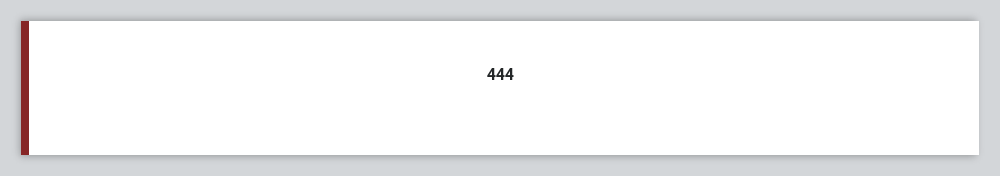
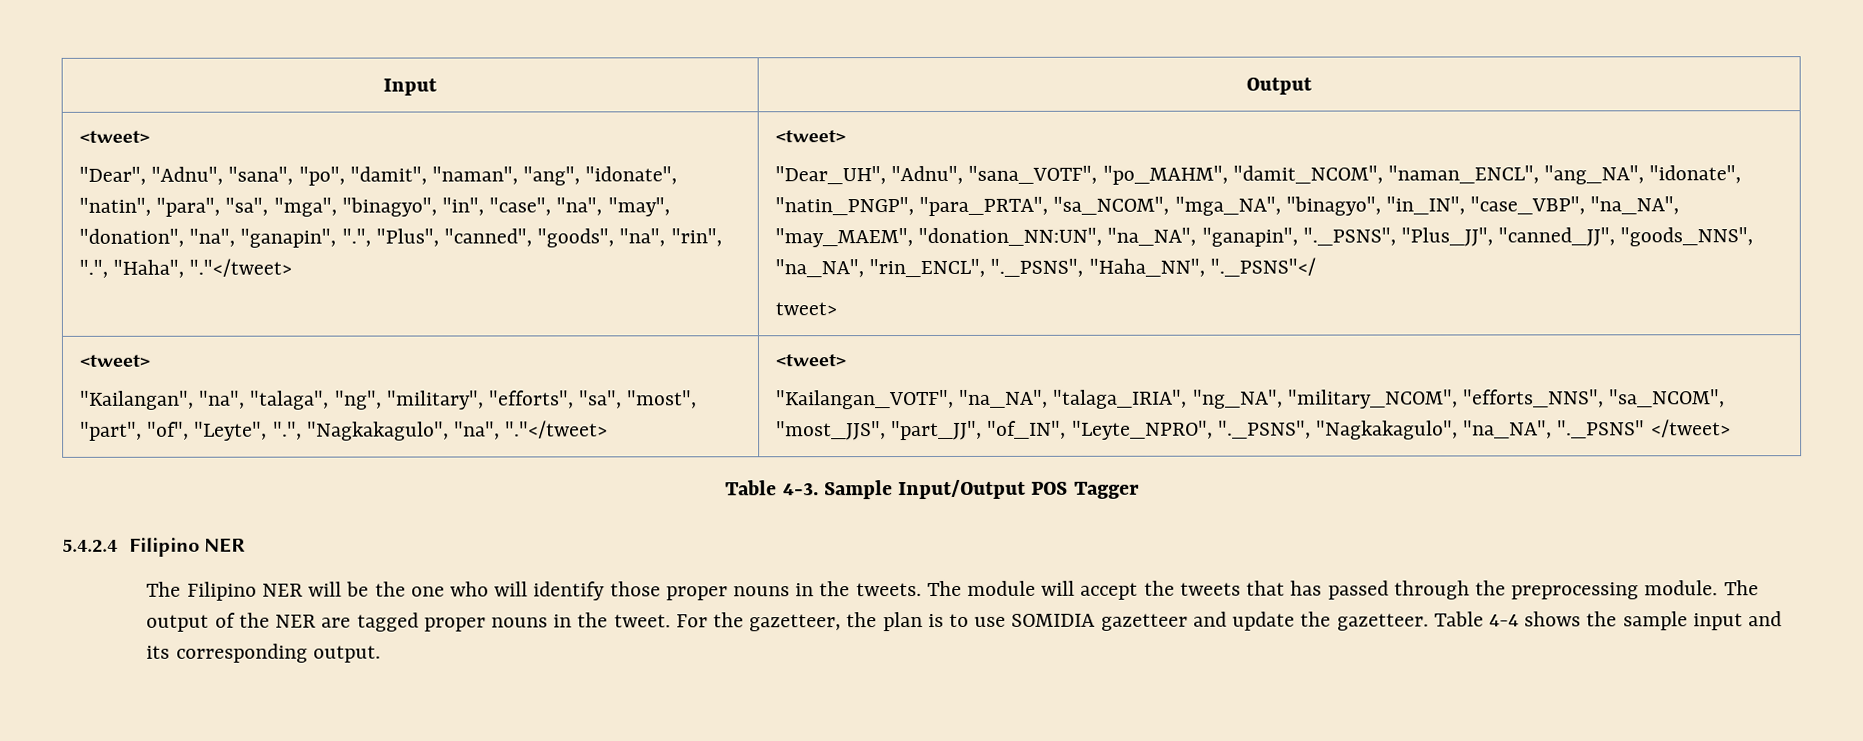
- 444
+ Input | Output
+ <tweet>
+ "Dear", "Adnu", "sana", "po", "damit", "naman", "ang", "idonate", "natin", "para", "sa", "mga", "binagyo", "in", "case", "na", "may", "donation", "na", "ganapin", ".", "Plus", "canned", "goods", "na", "rin", ".", "Haha", "."</tweet> | <tweet>
+ "Dear_UH", "Adnu", "sana_VOTF", "po_MAHM", "damit_NCOM", "naman_ENCL", "ang_NA", "idonate", "natin_PNGP", "para_PRTA", "sa_NCOM", "mga_NA", "binagyo", "in_IN", "case_VBP", "na_NA", "may_MAEM", "donation_NN:UN", "na_NA", "ganapin", "._PSNS", "Plus_JJ", "canned_JJ", "goods_NNS", "na_NA", "rin_ENCL", "._PSNS", "Haha_NN", "._PSNS"</
+ tweet>
+ <tweet>
+ "Kailangan", "na", "talaga", "ng", "military", "efforts", "sa", "most", "part", "of", "Leyte", ".", "Nagkakagulo", "na", "."</tweet> | <tweet>
+ "Kailangan_VOTF", "na_NA", "talaga_IRIA", "ng_NA", "military_NCOM", "efforts_NNS", "sa_NCOM", "most_JJS", "part_JJ", "of_IN", "Leyte_NPRO", "._PSNS", "Nagkakagulo", "na_NA", "._PSNS" </tweet>
+ Table 4-3. Sample Input/Output POS Tagger
+ 5.4.2.4 Filipino NER
+ The Filipino NER will be the one who will identify those proper nouns in the tweets. The module will accept the tweets that has passed through the preprocessing module. The output of the NER are tagged proper nouns in the tweet. For the gazetteer, the plan is to use SOMIDIA gazetteer and update the gazetteer. Table 4-4 shows the sample input and its corresponding output.

